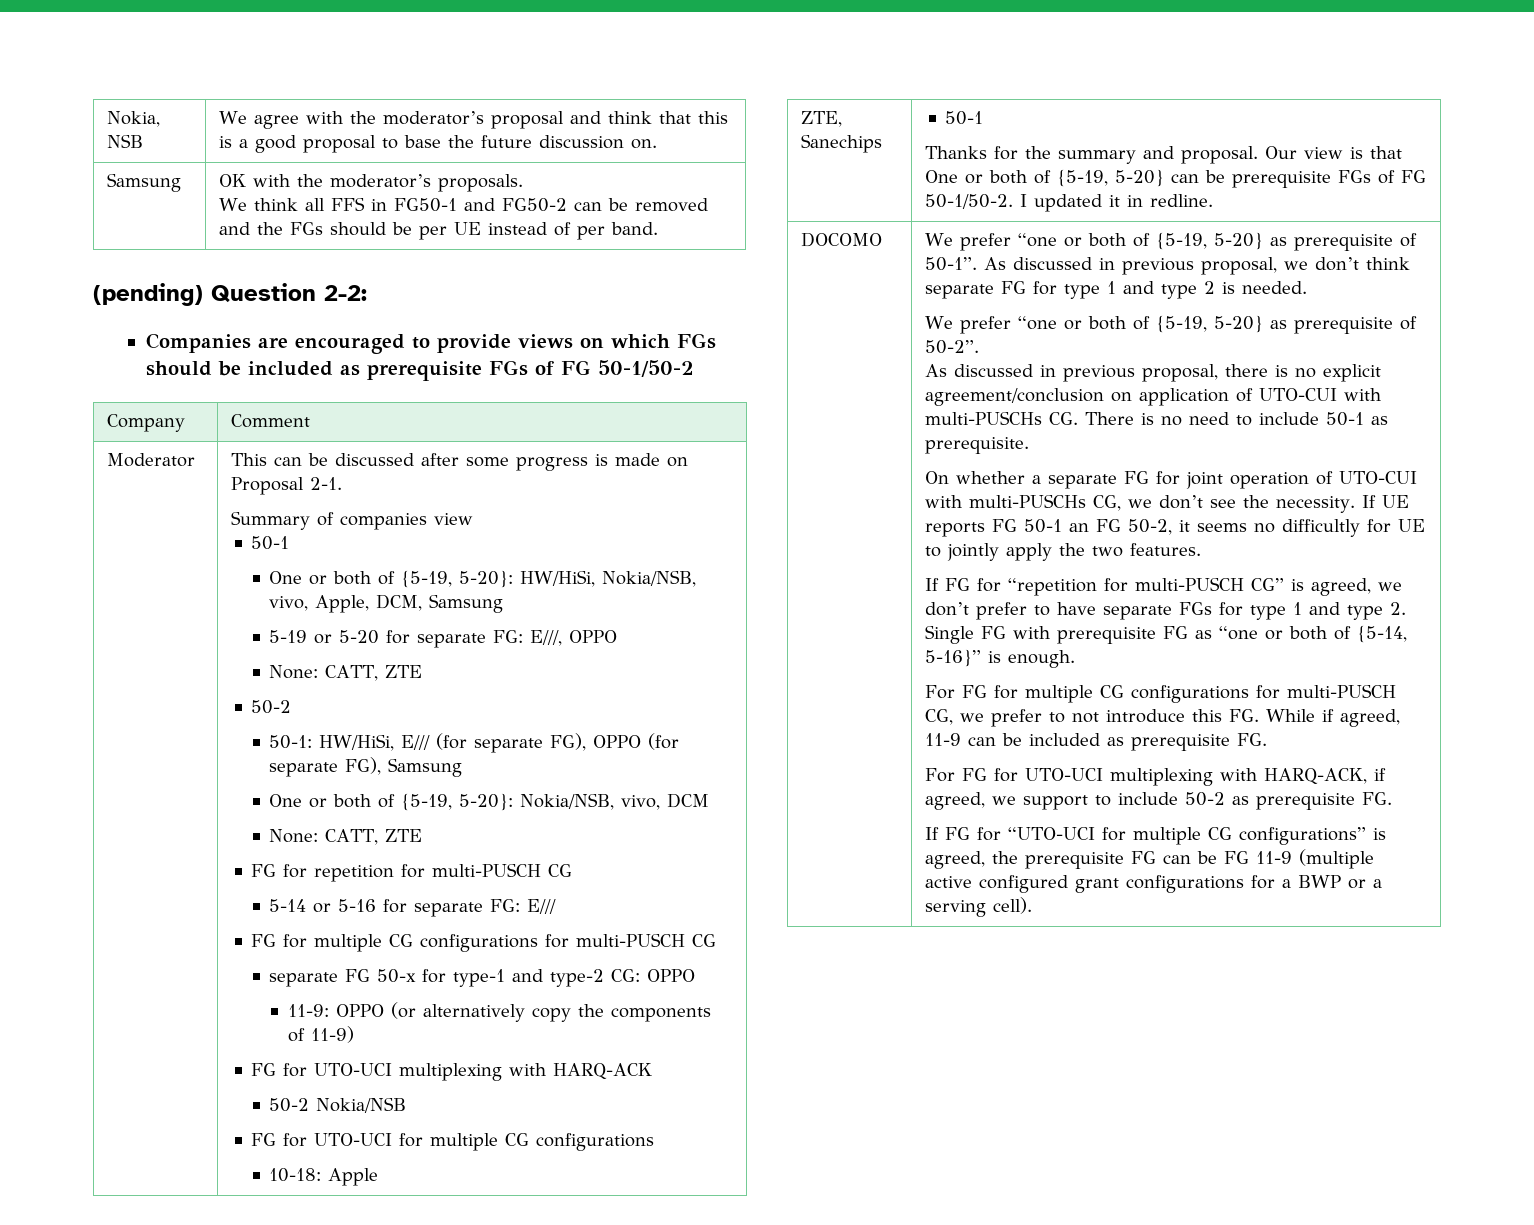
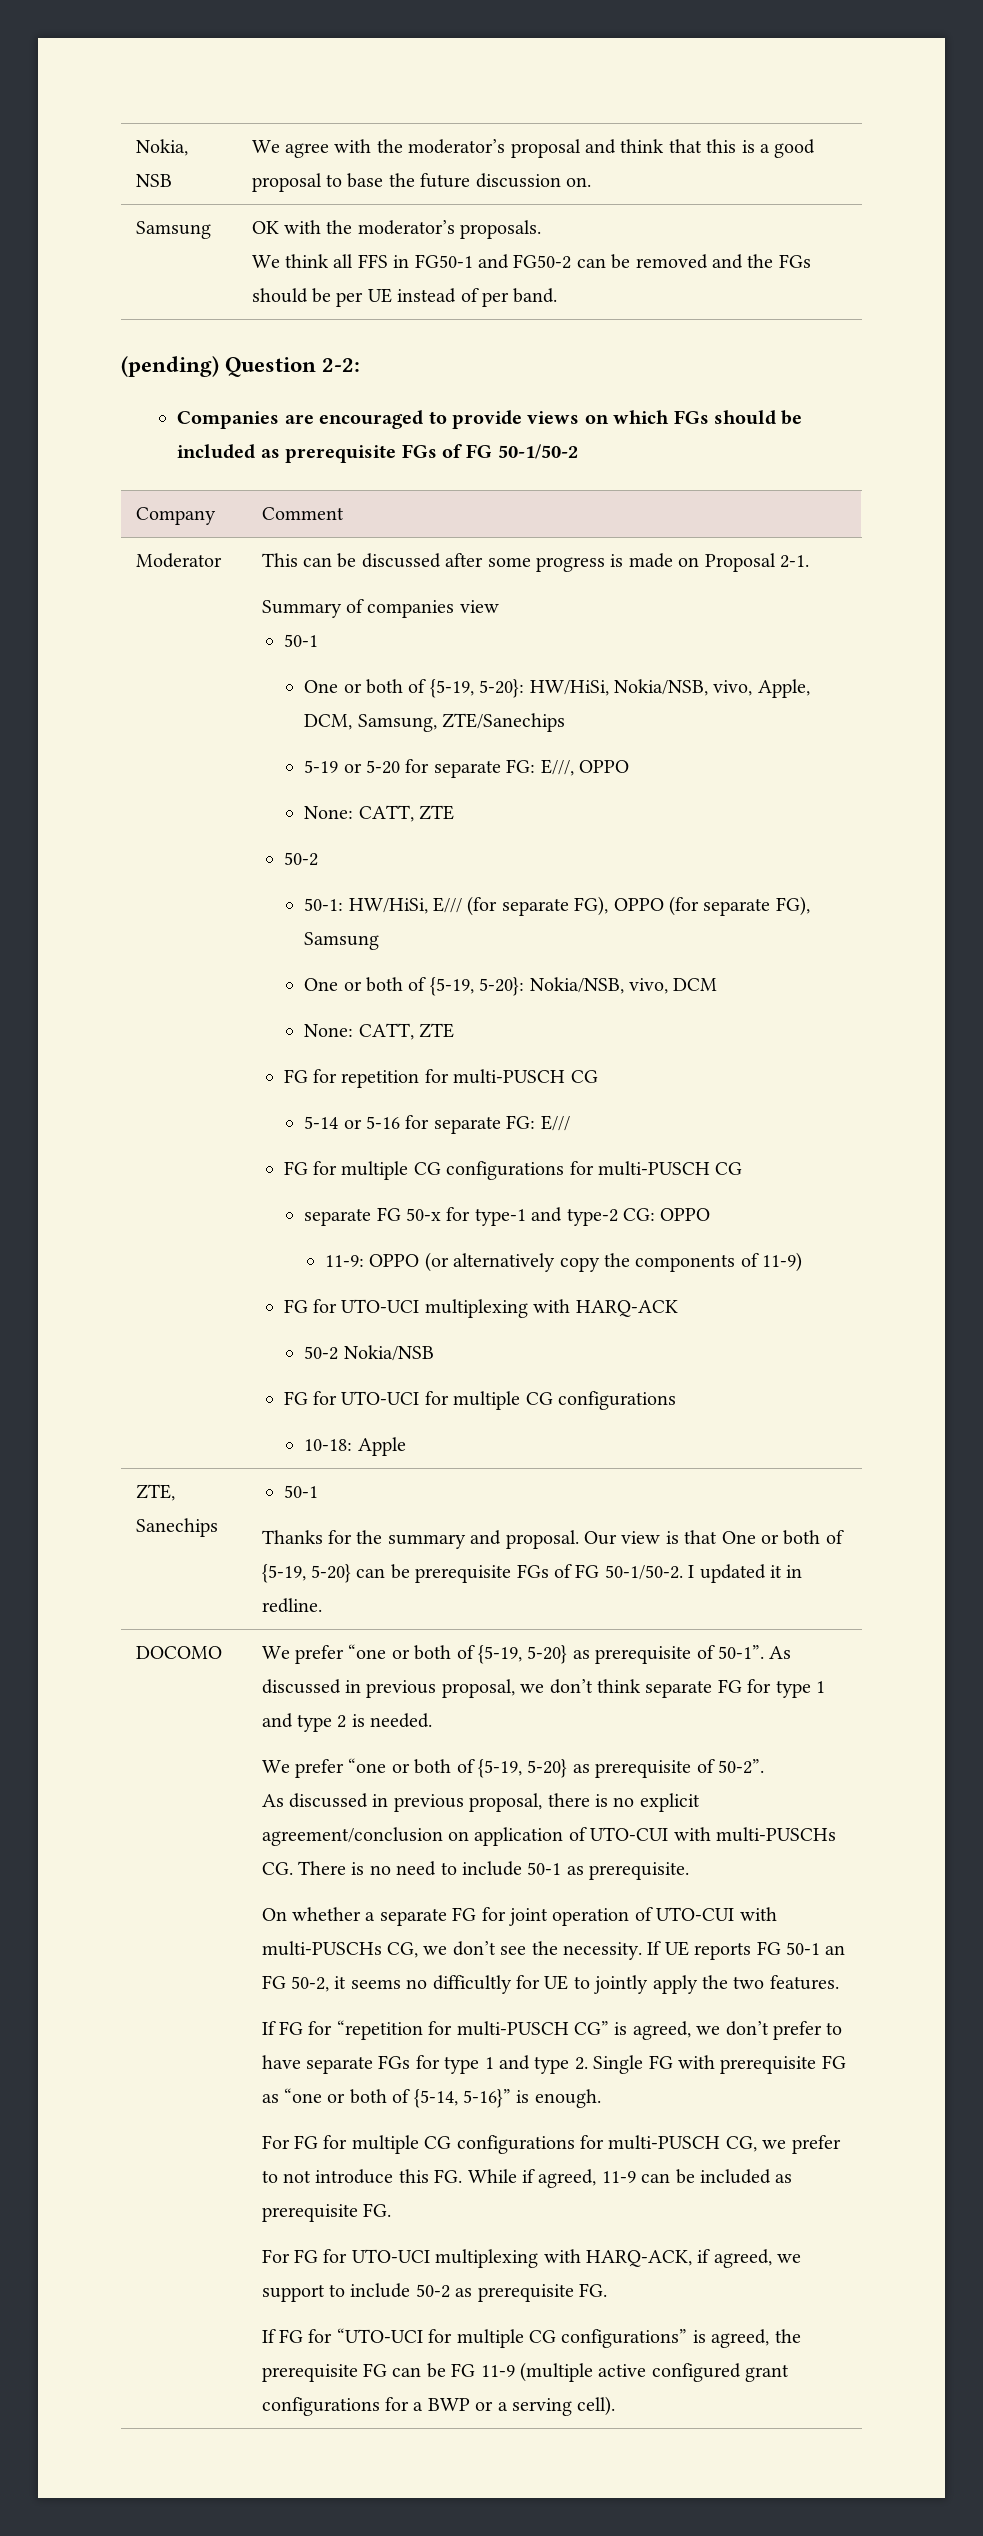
- One or both of {5-19, 5-20}: HW/HiSi, Nokia/NSB, vivo, Apple, DCM, Samsung
+ One or both of {5-19, 5-20}: HW/HiSi, Nokia/NSB, vivo, Apple, DCM, Samsung, ZTE/Sanechips

